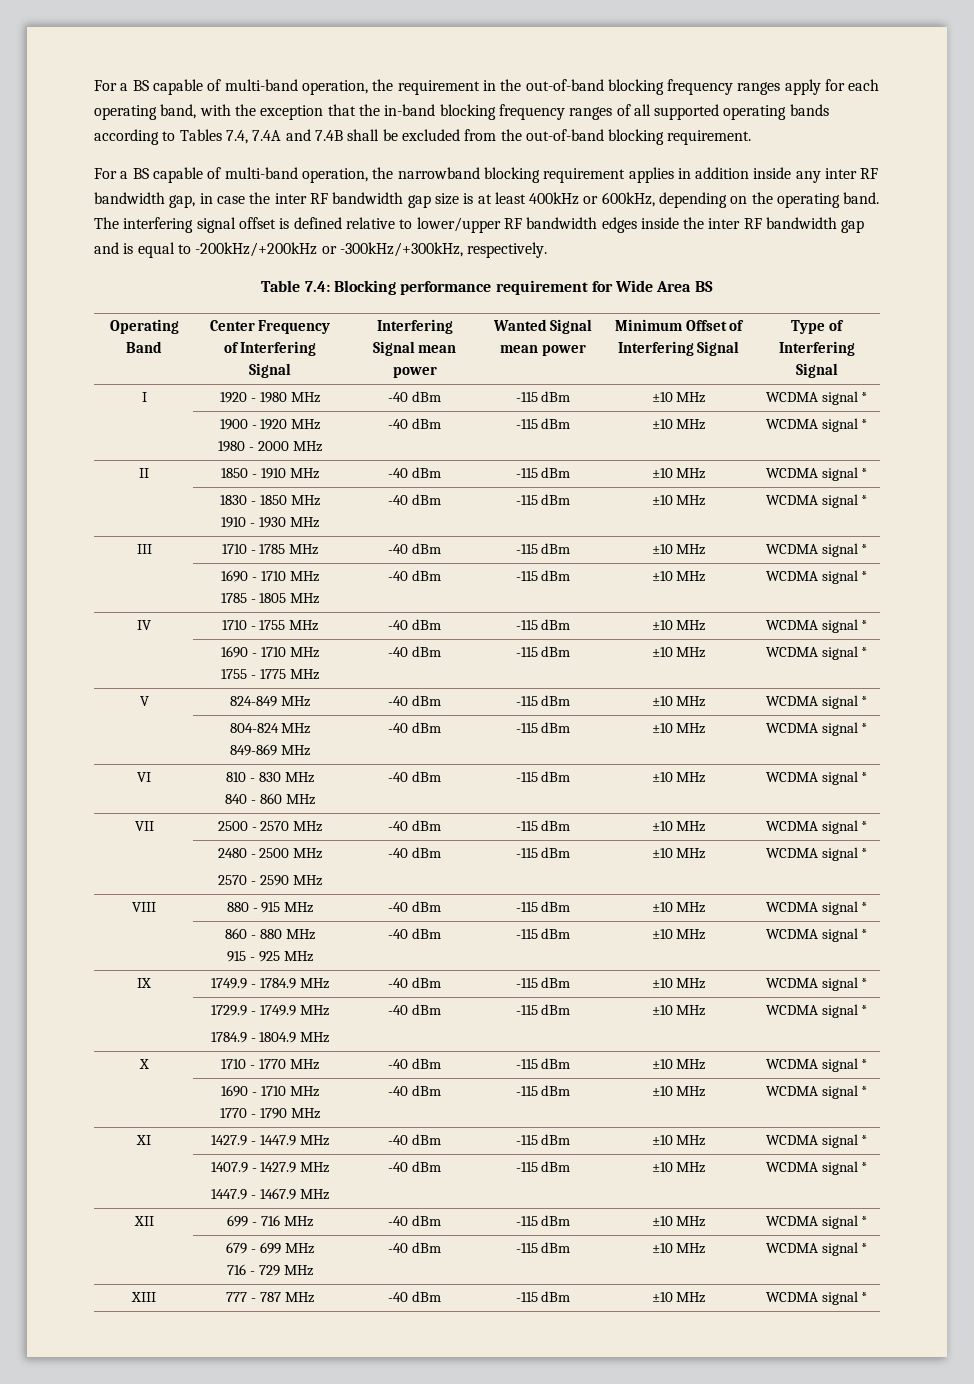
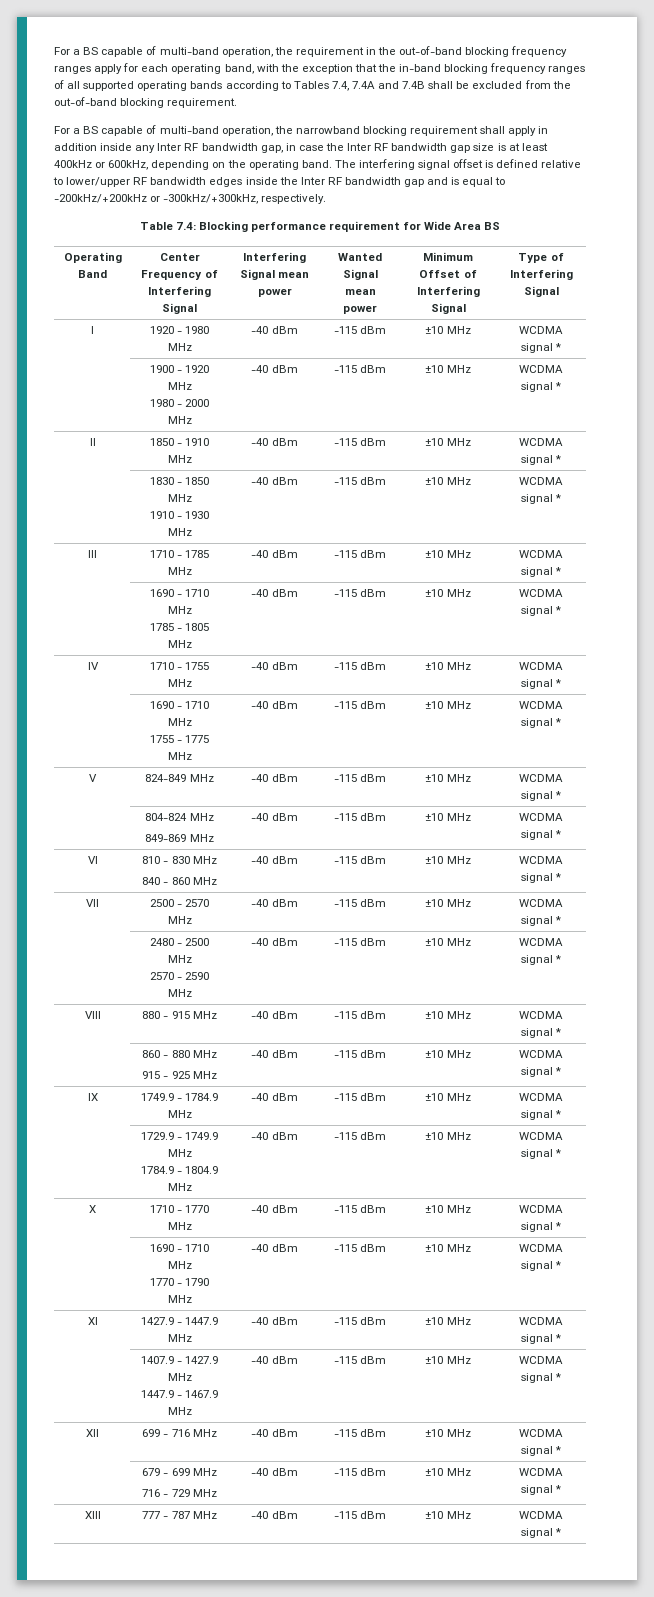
- For a BS capable of multi-band operation, the narrowband blocking requirement applies in addition inside any inter RF bandwidth gap, in case the inter RF bandwidth gap size is at least 400kHz or 600kHz, depending on the operating band.
+ For a BS capable of multi-band operation, the narrowband blocking requirement shall apply in addition inside any Inter RF bandwidth gap, in case the Inter RF bandwidth gap size is at least 400kHz or 600kHz, depending on the operating band.
- The interfering signal offset is defined relative to lower/upper RF bandwidth edges inside the inter RF bandwidth gap and is equal to -200kHz/+200kHz or -300kHz/+300kHz, respectively.
+ The interfering signal offset is defined relative to lower/upper RF bandwidth edges inside the Inter RF bandwidth gap and is equal to -200kHz/+200kHz or -300kHz/+300kHz, respectively.

